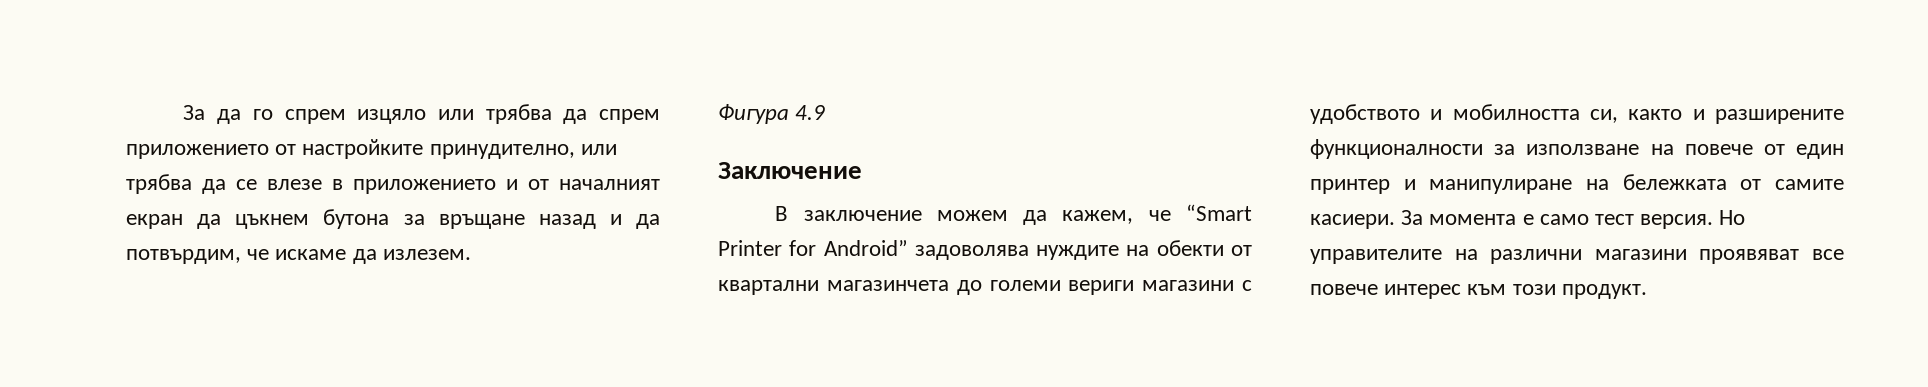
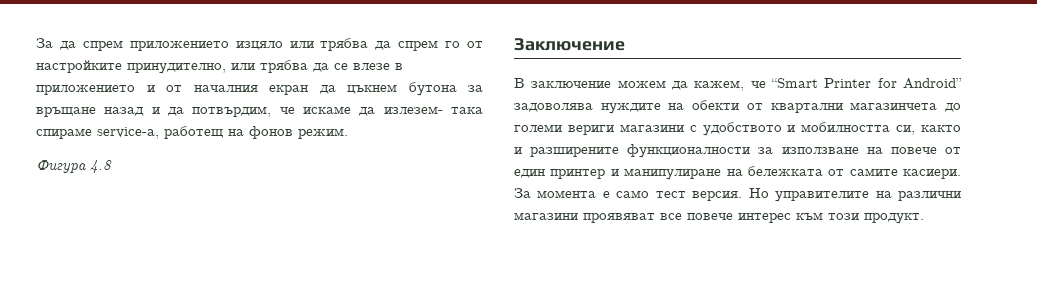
- За да го спрем изцяло или трябва да спрем приложението от настройките принудително, или трябва да се влезе в приложението и от началният екран да цъкнем бутона за връщане назад и да потвърдим, че искаме да излезем.
+ За да спрем приложението изцяло или трябва да спрем го от настройките принудително, или трябва да се влезе в приложението и от началния екран да цъкнем бутона за връщане назад и да потвърдим, че искаме да излезем- така спираме service-а, работещ на фонов режим.
- Фигура 4.9
+ Фигура 4.8

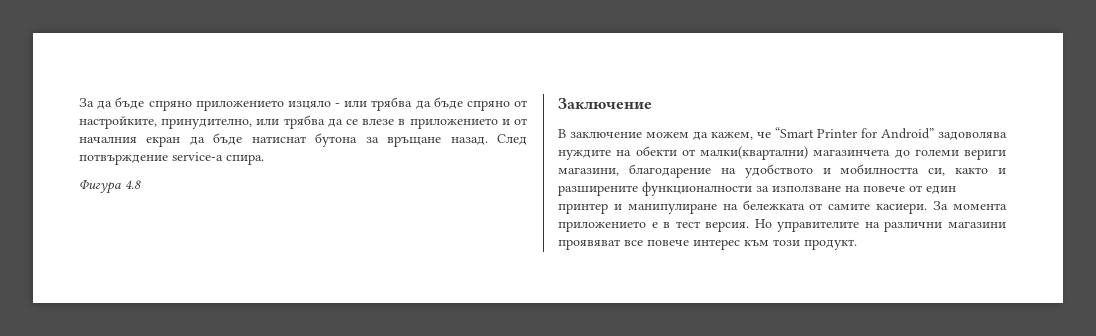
- За да спрем приложението изцяло или трябва да спрем го от настройките принудително, или трябва да се влезе в приложението и от началния екран да цъкнем бутона за връщане назад и да потвърдим, че искаме да излезем- така спираме service-а, работещ на фонов режим.
+ За да бъде спряно приложението изцяло - или трябва да бъде спряно от настройките, принудително, или трябва да се влезе в приложението и от началния екран да бъде натиснат бутона за връщане назад. След потвърждение service-а спира.
- В заключение можем да кажем, че “Smart Printer for Android” задоволява нуждите на обекти от квартални магазинчета до големи вериги магазини с удобството и мобилността си, както и разширените функционалности за използване на повече от един принтер и манипулиране на бележката от самите касиери.
+ В заключение можем да кажем, че “Smart Printer for Android” задоволява нуждите на обекти от малки(квартални) магазинчета до големи вериги магазини, благодарение на удобството и мобилността си, както и разширените функционалности за използване на повече от един принтер и манипулиране на бележката от самите касиери.
- За момента е само тест версия.
+ За момента приложението е в тест версия.

